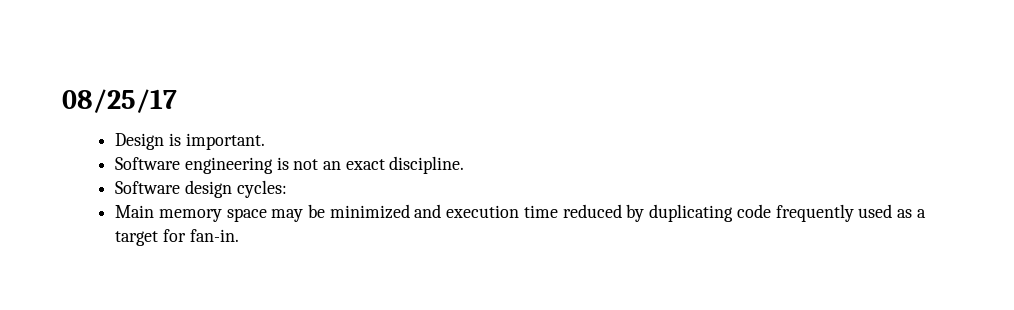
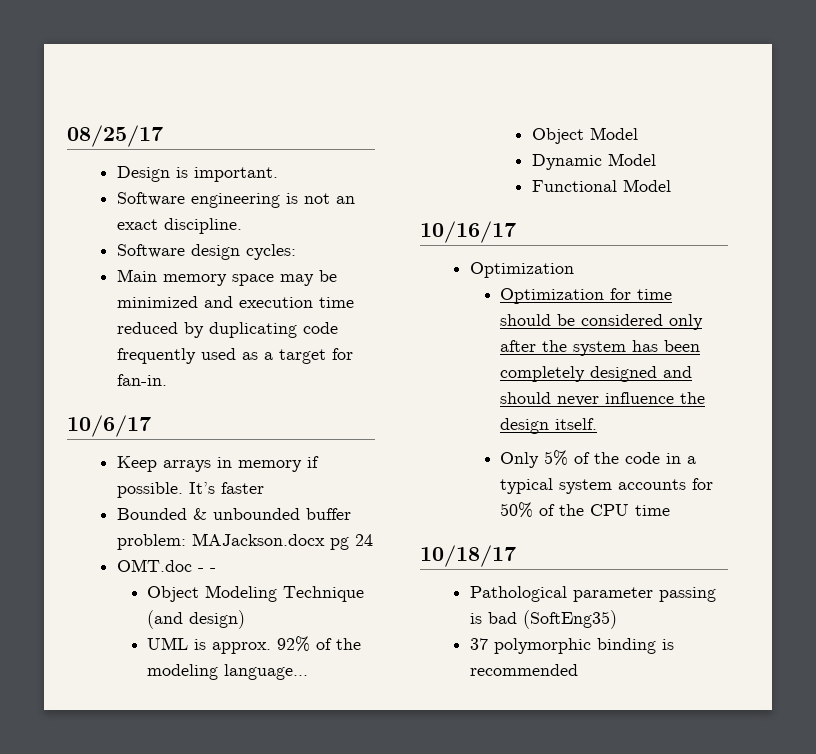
+ 10/6/17
+ Keep arrays in memory if possible. It’s faster
+ Bounded & unbounded buffer problem: MAJackson.docx pg 24
+ OMT.doc - -
+ Object Modeling Technique (and design)
+ UML is approx. 92% of the modeling language…
+ Object Model
+ Dynamic Model
+ Functional Model
+ 10/16/17
+ Optimization
+ Optimization for time should be considered only after the system has been completely designed and should never influence the design itself.
+ Only 5% of the code in a typical system accounts for 50% of the CPU time
+ 10/18/17
+ Pathological parameter passing is bad (SoftEng35)
+ 37 polymorphic binding is recommended

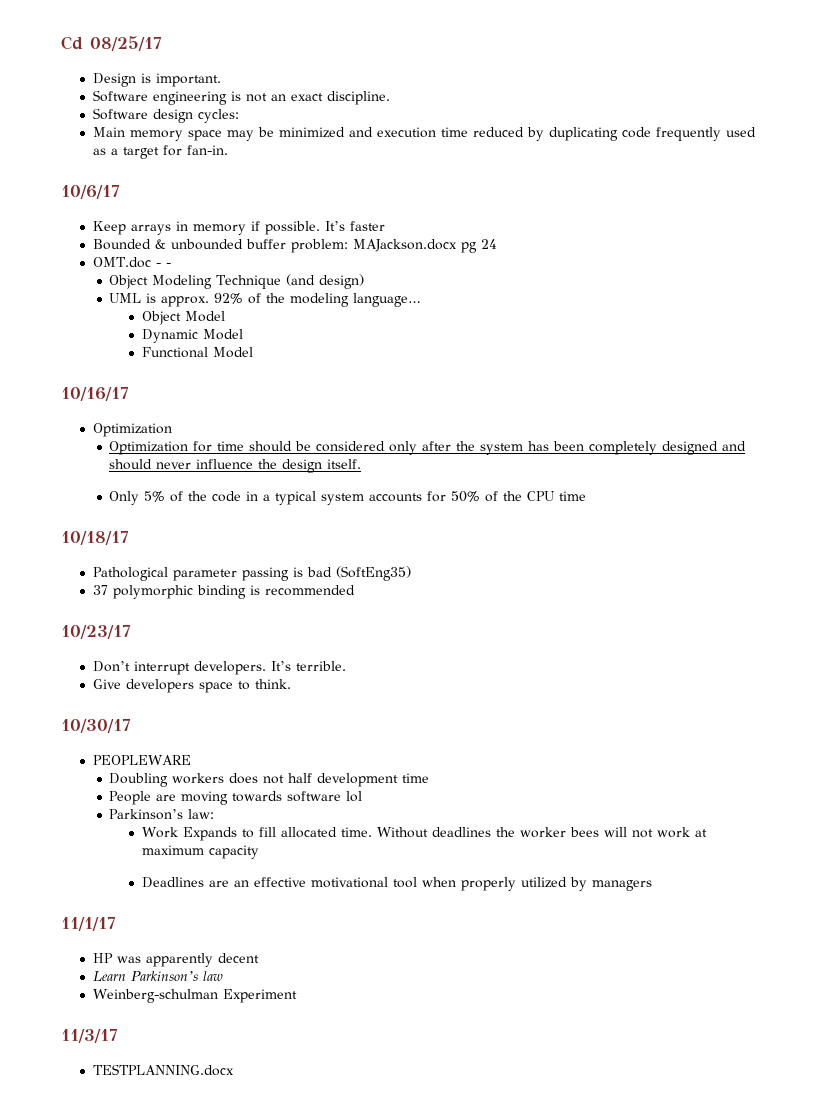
- 08/25/17
+ Cd 08/25/17
+ 10/23/17
+ Don’t interrupt developers. It’s terrible.
+ Give developers space to think.
+ 10/30/17
+ PEOPLEWARE
+ Doubling workers does not half development time
+ People are moving towards software lol
+ Parkinson’s law:
+ Work Expands to fill allocated time. Without deadlines the worker bees will not work at maximum capacity
+ Deadlines are an effective motivational tool when properly utilized by managers
+ 11/1/17
+ HP was apparently decent
+ Learn Parkinson’s law
+ Weinberg-schulman Experiment
+ 11/3/17
+ TESTPLANNING.docx

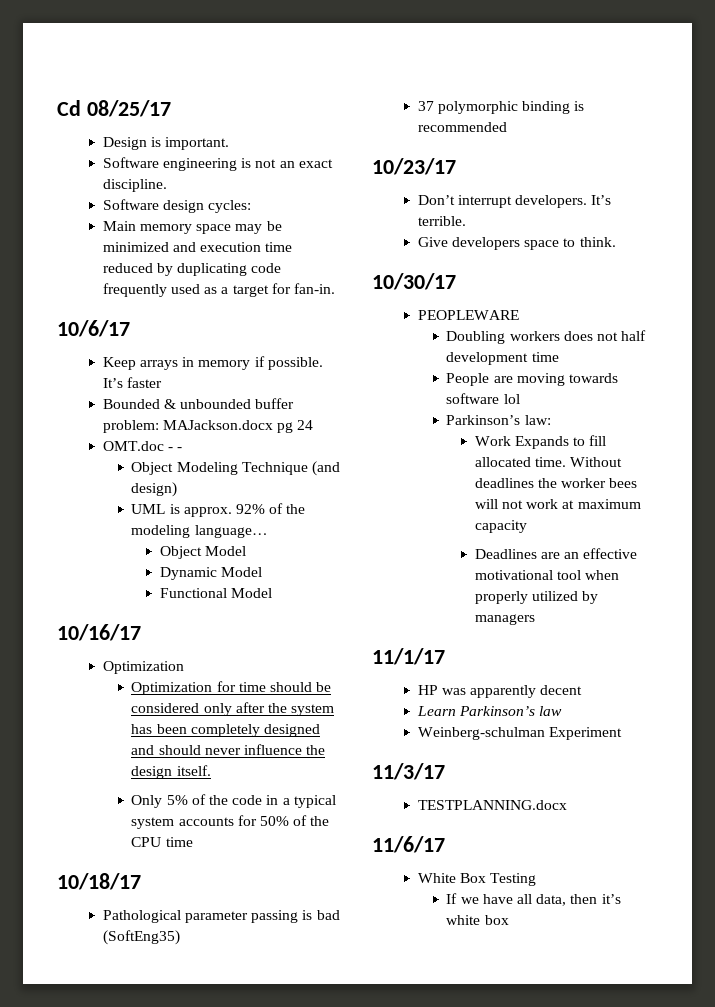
+ 11/6/17
+ White Box Testing
+ If we have all data, then it’s white box

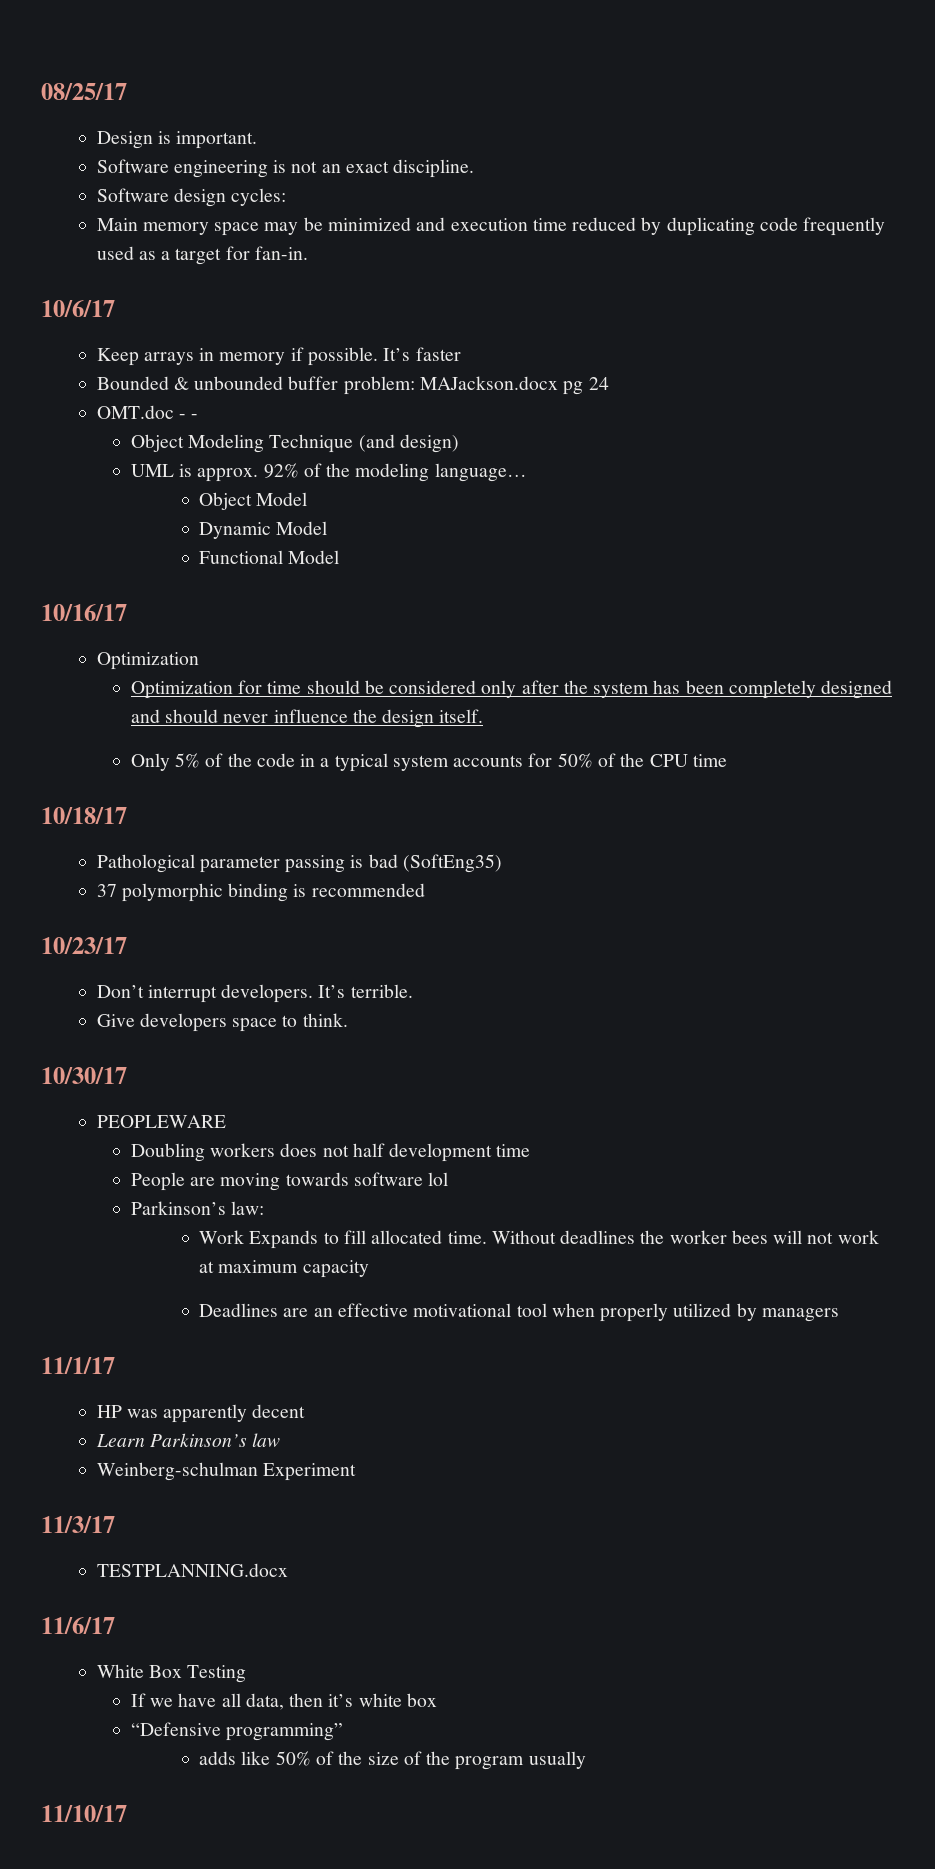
- Cd 08/25/17
+ 08/25/17
+ “Defensive programming”
+ adds like 50% of the size of the program usually
+ 11/10/17

